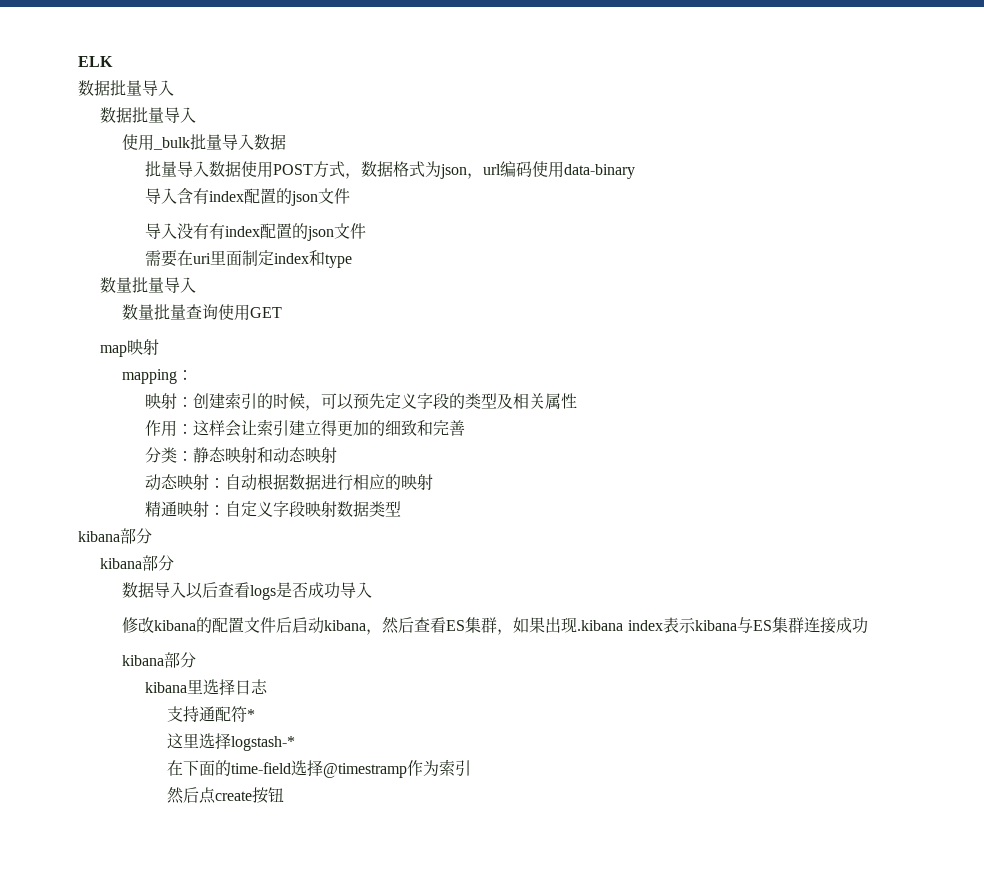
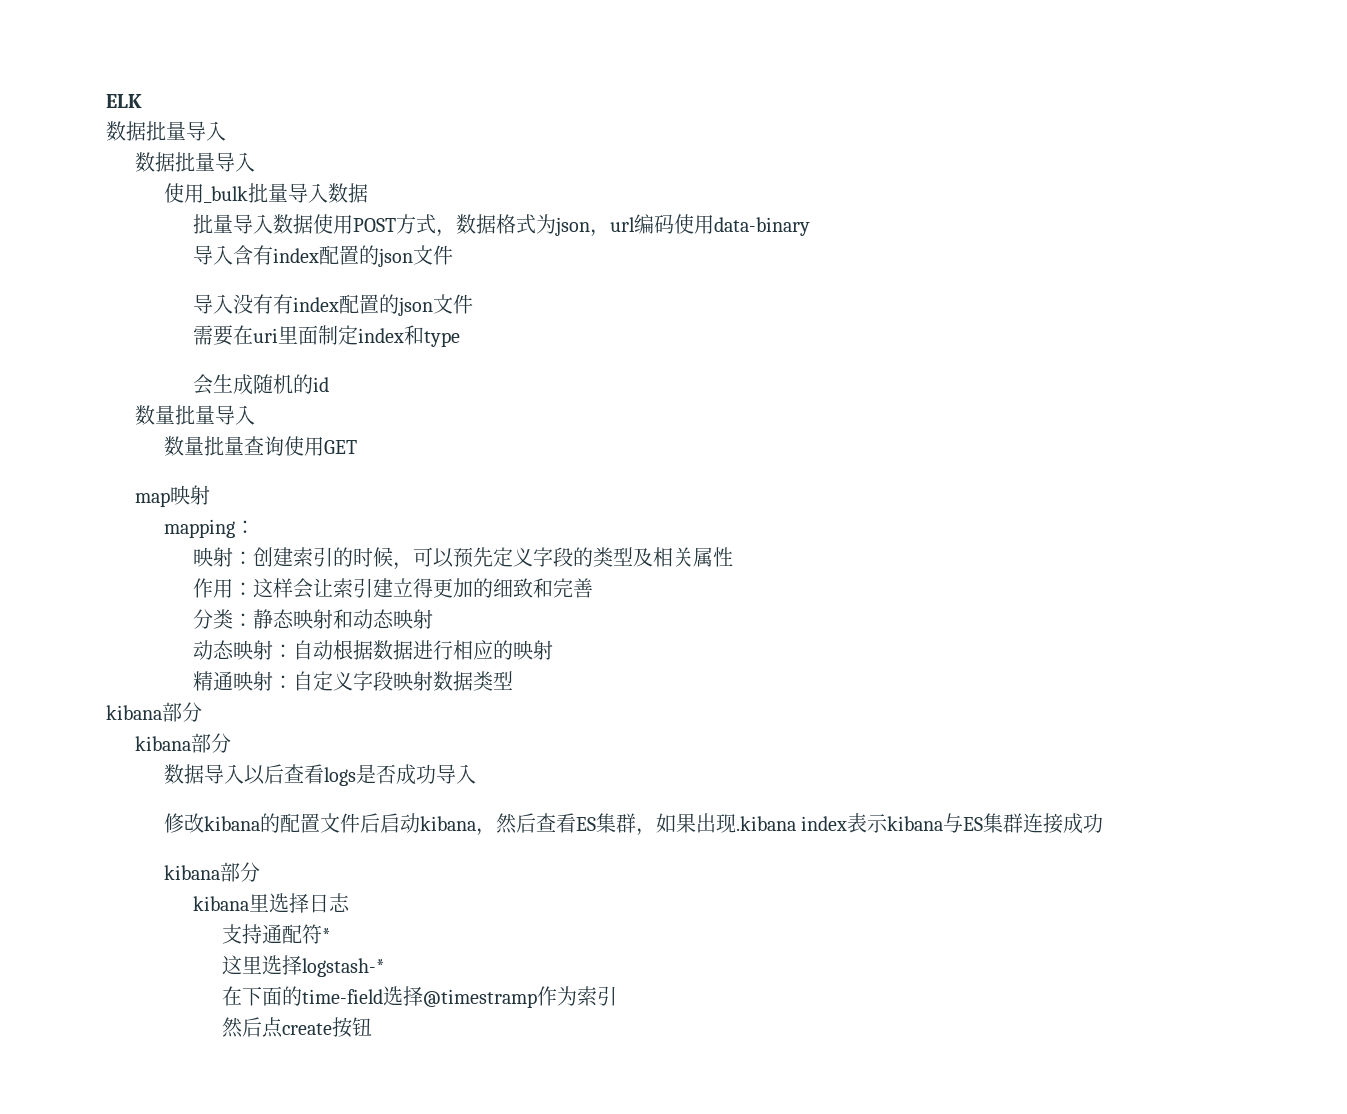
+ 会生成随机的id

